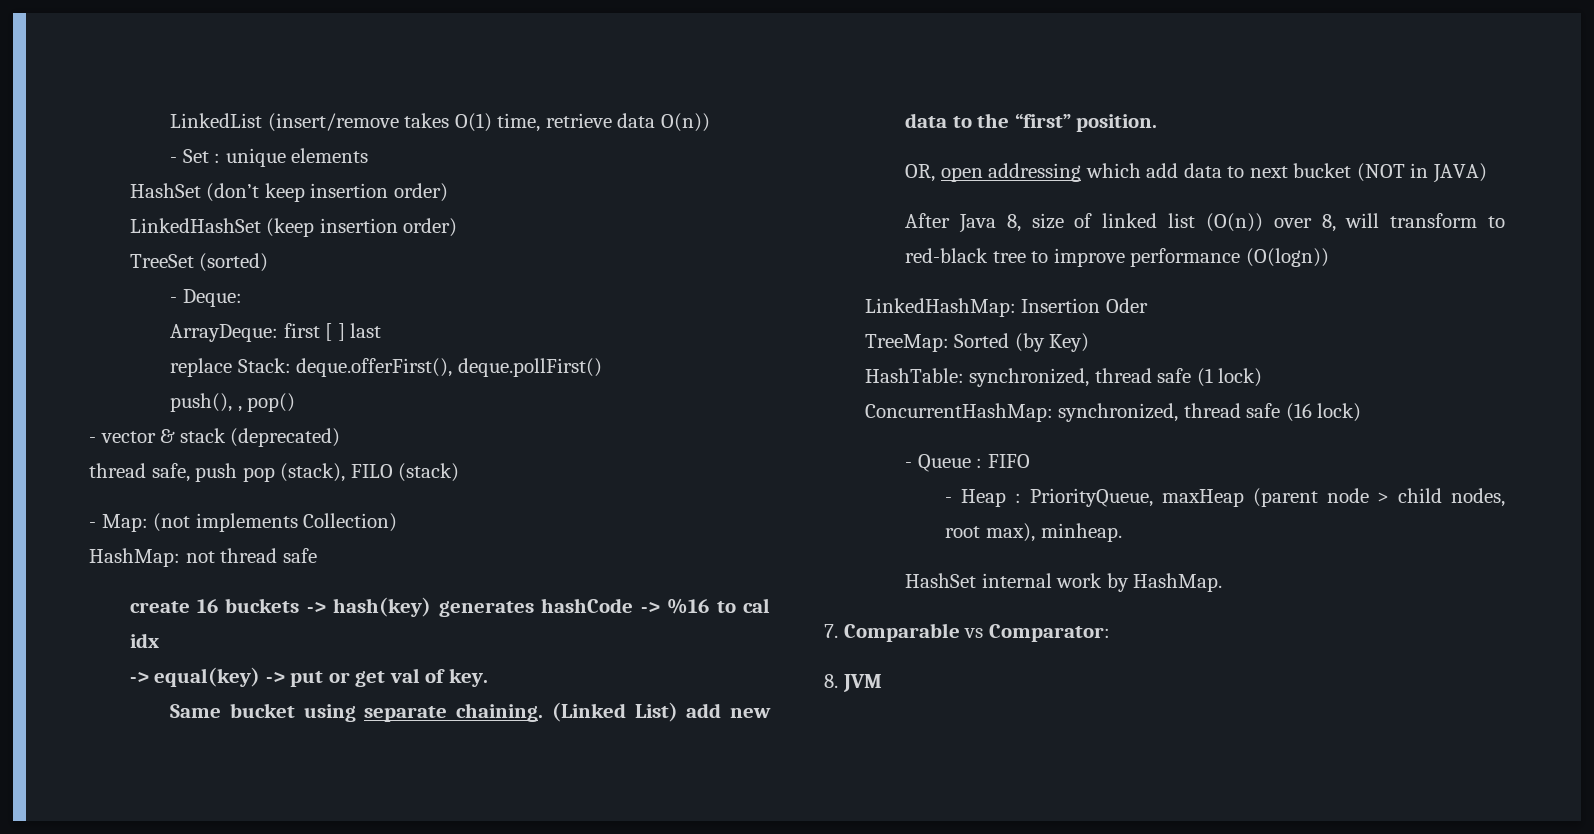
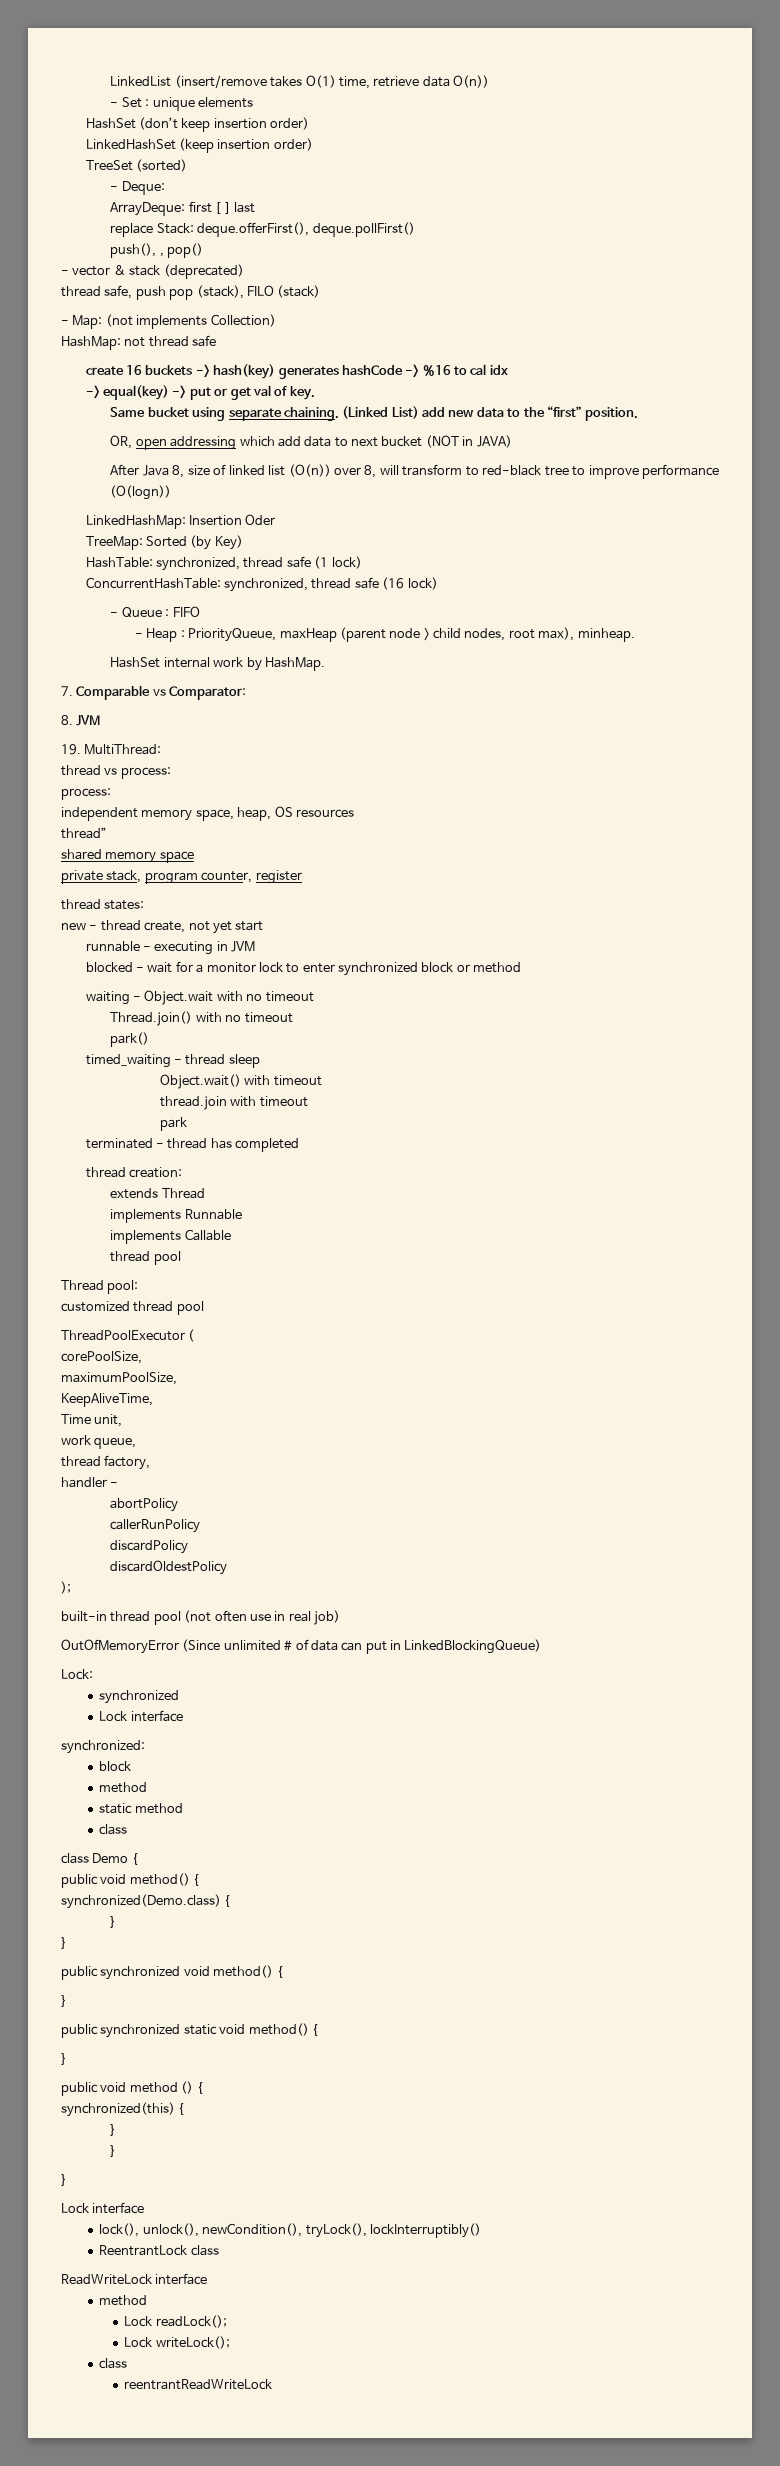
- ConcurrentHashMap: synchronized, thread safe (16 lock)
+ ConcurrentHashTable: synchronized, thread safe (16 lock)
+ 19. MultiThread:
+ thread vs process:
+ process:
+ independent memory space, heap, OS resources
+ thread”
+ shared memory space
+ private stack, program counter, register
+ thread states:
+ new - thread create, not yet start
+ runnable - executing in JVM
+ blocked - wait for a monitor lock to enter synchronized block or method
+ waiting - Object.wait with no timeout
+ Thread.join() with no timeout
+ park()
+ timed_waiting - thread sleep
+ Object.wait() with timeout
+ thread.join with timeout
+ park
+ terminated - thread has completed
+ thread creation:
+ extends Thread
+ implements Runnable
+ implements Callable
+ thread pool
+ Thread pool:
+ customized thread pool
+ ThreadPoolExecutor (
+ corePoolSize,
+ maximumPoolSize,
+ KeepAliveTime,
+ Time unit,
+ work queue,
+ thread factory,
+ handler -
+ abortPolicy
+ callerRunPolicy
+ discardPolicy
+ discardOldestPolicy
+ );
+ built-in thread pool (not often use in real job)
+ OutOfMemoryError (Since unlimited # of data can put in LinkedBlockingQueue)
+ Lock:
+ synchronized
+ Lock interface
+ synchronized:
+ block
+ method
+ static method
+ class
+ class Demo {
+ public void method() {
+ synchronized(Demo.class) {
+ }
+ }
+ public synchronized void method() {
+ }
+ public synchronized static void method() {
+ }
+ public void method () {
+ synchronized(this) {
+ }
+ }
+ }
+ Lock interface
+ lock(), unlock(), newCondition(), tryLock(), lockInterruptibly()
+ ReentrantLock class
+ ReadWriteLock interface
+ method
+ Lock readLock();
+ Lock writeLock();
+ class
+ reentrantReadWriteLock

